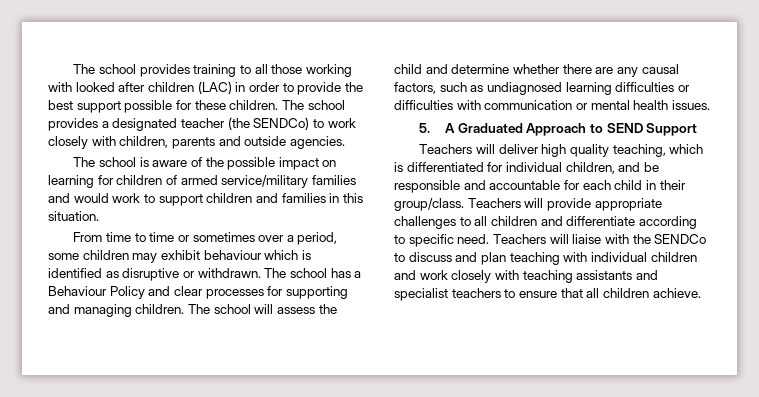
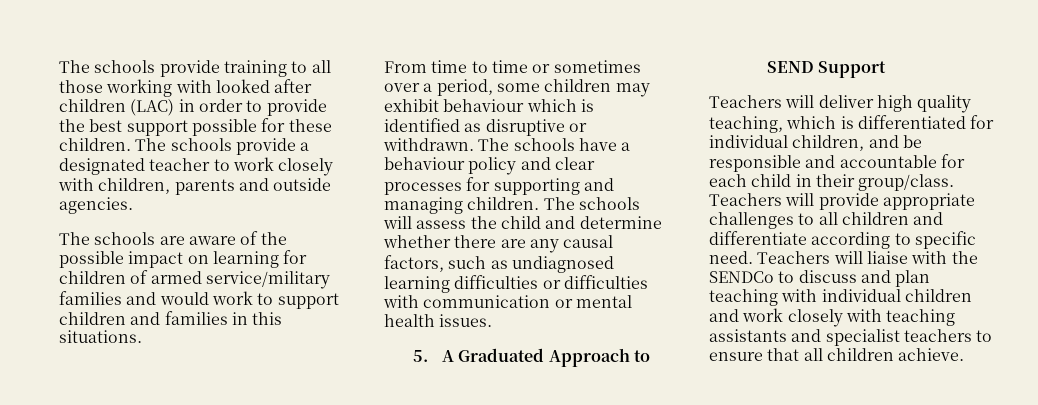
- The school provides training to all those working with looked after children (LAC) in order to provide the best support possible for these children.
+ The schools provide training to all those working with looked after children (LAC) in order to provide the best support possible for these children.
- The school provides a designated teacher (the SENDCo) to work closely with children, parents and outside agencies.
+ The schools provide a designated teacher to work closely with children, parents and outside agencies.
- The school is aware of the possible impact on learning for children of armed service/military families and would work to support children and families in this situation.
+ The schools are aware of the possible impact on learning for children of armed service/military families and would work to support children and families in this situations.
- The school has a Behaviour Policy and clear processes for supporting and managing children.
+ The schools have a behaviour policy and clear processes for supporting and managing children.
- The school will assess the child and determine whether there are any causal factors, such as undiagnosed learning difficulties or difficulties with communication or mental health issues.
+ The schools will assess the child and determine whether there are any causal factors, such as undiagnosed learning difficulties or difficulties with communication or mental health issues.

